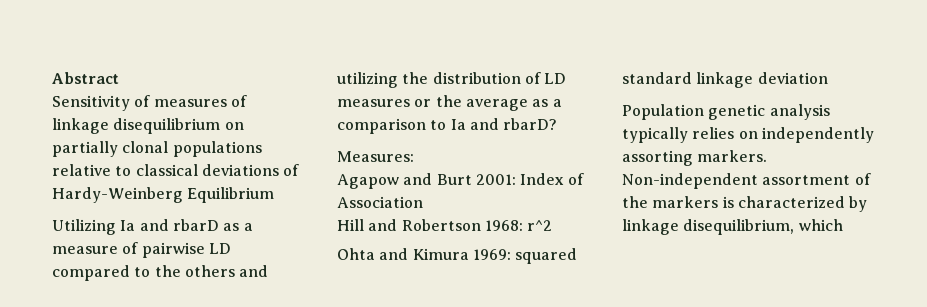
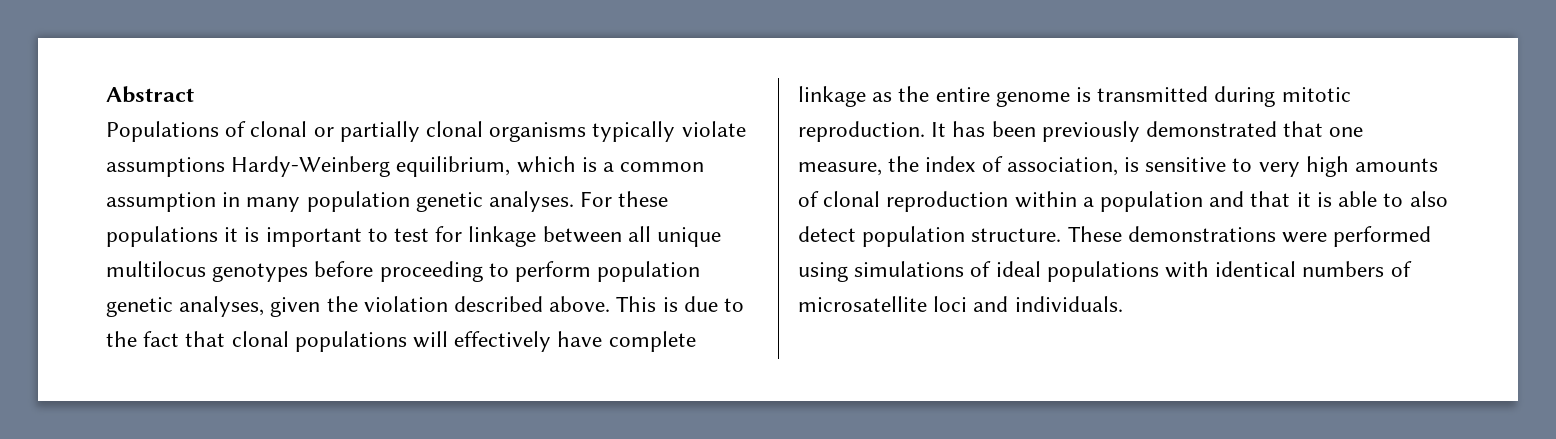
- Sensitivity of measures of linkage disequilibrium on partially clonal populations relative to classical deviations of Hardy-Weinberg Equilibrium
- Utilizing Ia and rbarD as a measure of pairwise LD compared to the others and utilizing the distribution of LD measures or the average as a comparison to Ia and rbarD?
- Measures:
- Agapow and Burt 2001: Index of Association
- Hill and Robertson 1968: r^2
- Ohta and Kimura 1969: squared standard linkage deviation
- Population genetic analysis typically relies on independently assorting markers. Non-independent assortment of the markers is characterized by linkage disequilibrium, which
+ Populations of clonal or partially clonal organisms typically violate assumptions Hardy-Weinberg equilibrium, which is a common assumption in many population genetic analyses. For these populations it is important to test for linkage between all unique multilocus genotypes before proceeding to perform population genetic analyses, given the violation described above. This is due to the fact that clonal populations will effectively have complete linkage as the entire genome is transmitted during mitotic reproduction. It has been previously demonstrated that one measure, the index of association, is sensitive to very high amounts of clonal reproduction within a population and that it is able to also detect population structure. These demonstrations were performed using simulations of ideal populations with identical numbers of microsatellite loci and individuals.

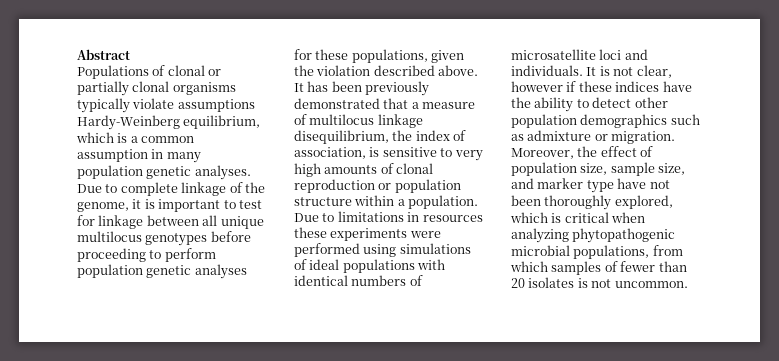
- For these populations it is important to test for linkage between all unique multilocus genotypes before proceeding to perform population genetic analyses, given the violation described above.
+ Due to complete linkage of the genome, it is important to test for linkage between all unique multilocus genotypes before proceeding to perform population genetic analyses for these populations, given the violation described above.
- This is due to the fact that clonal populations will effectively have complete linkage as the entire genome is transmitted during mitotic reproduction.
- It has been previously demonstrated that one measure, the index of association, is sensitive to very high amounts of clonal reproduction within a population and that it is able to also detect population structure. These demonstrations were performed using simulations of ideal populations with identical numbers of microsatellite loci and individuals.
+ It has been previously demonstrated that a measure of multilocus linkage disequilibrium, the index of association, is sensitive to very high amounts of clonal reproduction or population structure within a population. Due to limitations in resources these experiments were performed using simulations of ideal populations with identical numbers of microsatellite loci and individuals.
+ It is not clear, however if these indices have the ability to detect other population demographics such as admixture or migration. Moreover, the effect of population size, sample size, and marker type have not been thoroughly explored, which is critical when analyzing phytopathogenic microbial populations, from which samples of fewer than 20 isolates is not uncommon.

